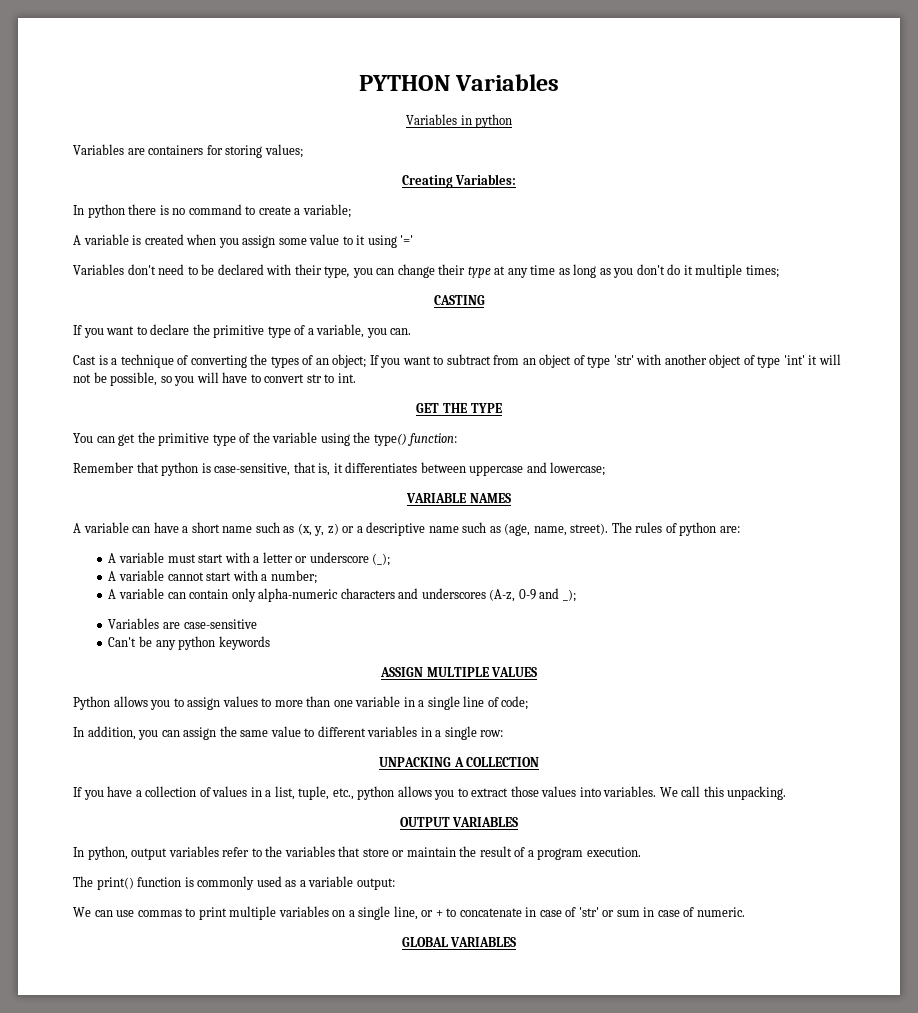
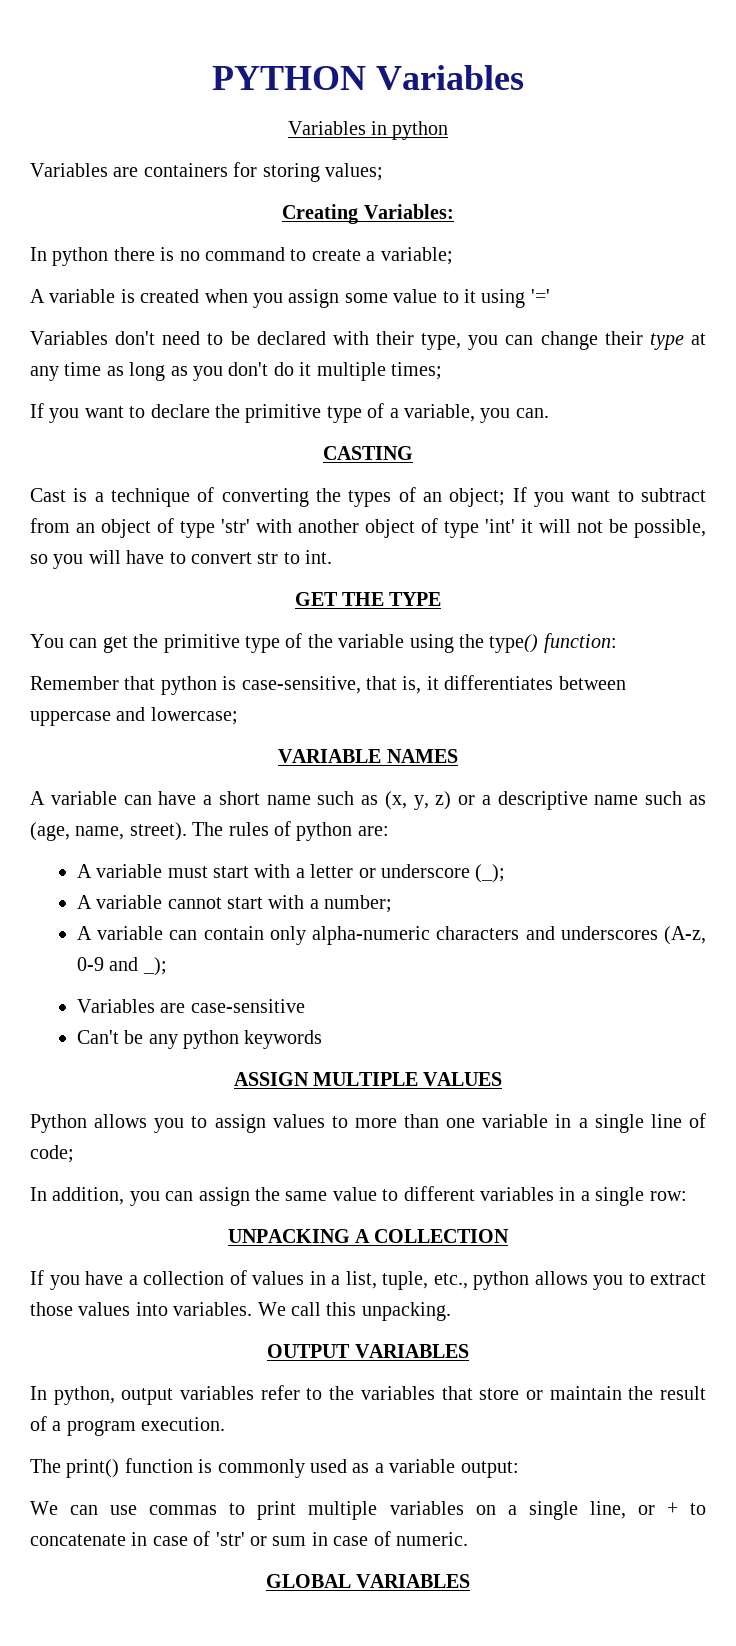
- CASTING
+ CASTING

